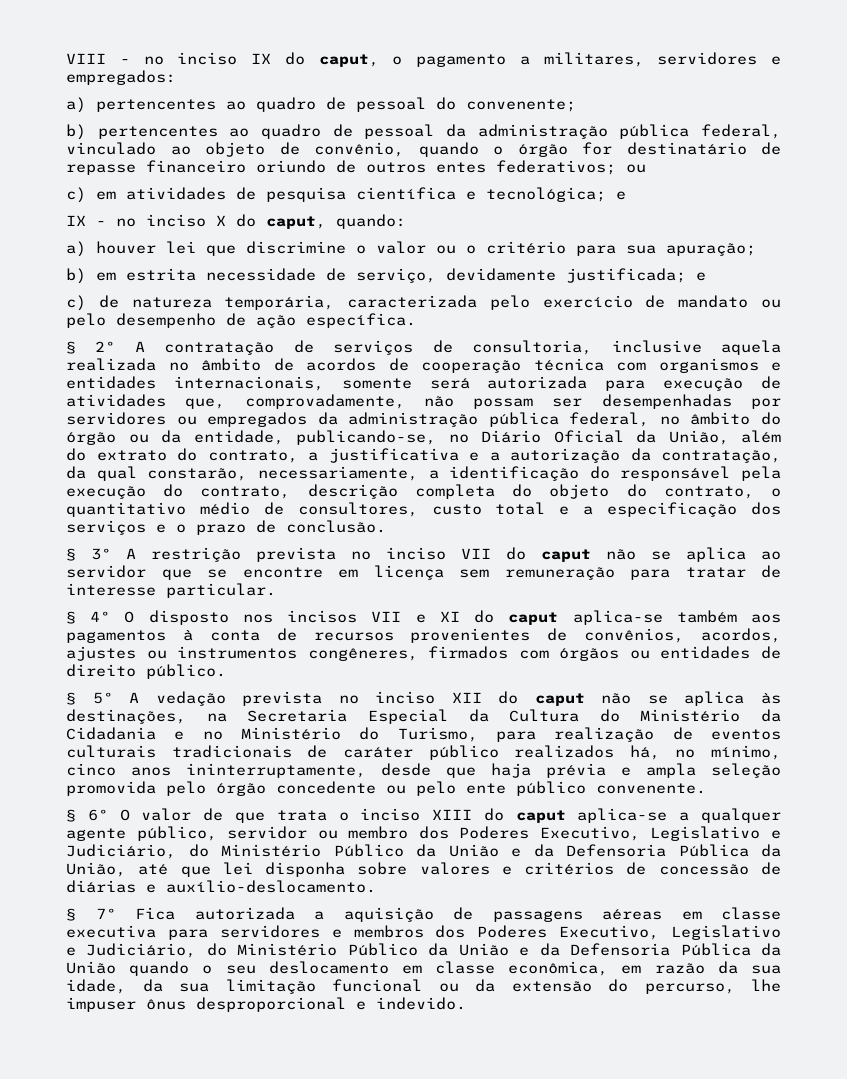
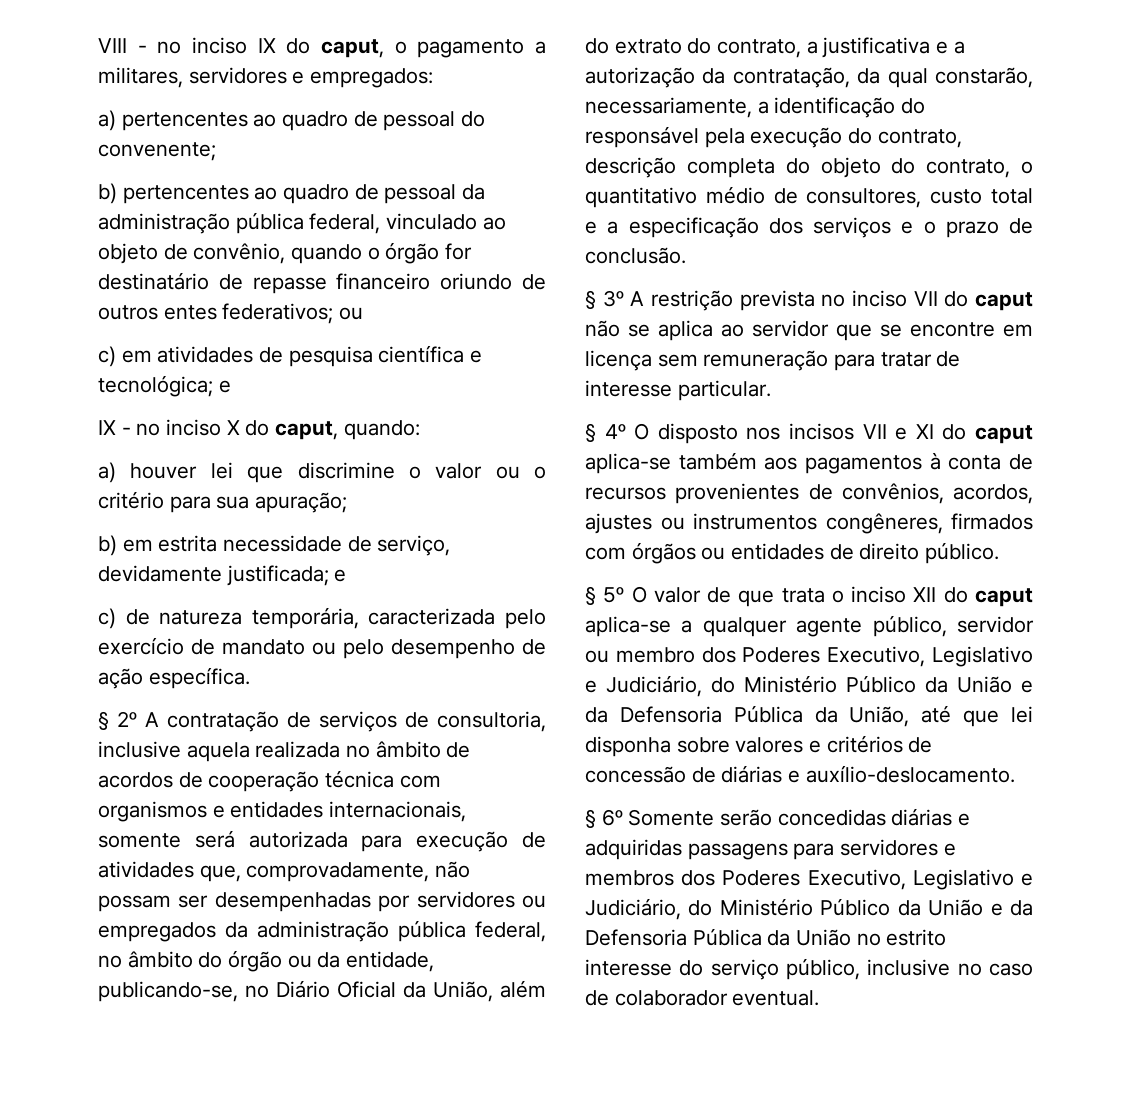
- § 5º A vedação prevista no inciso XII do caput não se aplica às destinações, na Secretaria Especial da Cultura do Ministério da Cidadania e no Ministério do Turismo, para realização de eventos culturais tradicionais de caráter público realizados há, no mínimo, cinco anos ininterruptamente, desde que haja prévia e ampla seleção promovida pelo órgão concedente ou pelo ente público convenente.
- § 6º O valor de que trata o inciso XIII do caput aplica-se a qualquer agente público, servidor ou membro dos Poderes Executivo, Legislativo e Judiciário, do Ministério Público da União e da Defensoria Pública da União, até que lei disponha sobre valores e critérios de concessão de diárias e auxílio-deslocamento.
+ § 5º O valor de que trata o inciso XII do caput aplica-se a qualquer agente público, servidor ou membro dos Poderes Executivo, Legislativo e Judiciário, do Ministério Público da União e da Defensoria Pública da União, até que lei disponha sobre valores e critérios de concessão de diárias e auxílio-deslocamento.
- § 7º Fica autorizada a aquisição de passagens aéreas em classe executiva para servidores e membros dos Poderes Executivo, Legislativo e Judiciário, do Ministério Público da União e da Defensoria Pública da União quando o seu deslocamento em classe econômica, em razão da sua idade, da sua limitação funcional ou da extensão do percurso, lhe impuser ônus desproporcional e indevido.
+ § 6º Somente serão concedidas diárias e adquiridas passagens para servidores e membros dos Poderes Executivo, Legislativo e Judiciário, do Ministério Público da União e da Defensoria Pública da União no estrito interesse do serviço público, inclusive no caso de colaborador eventual.

